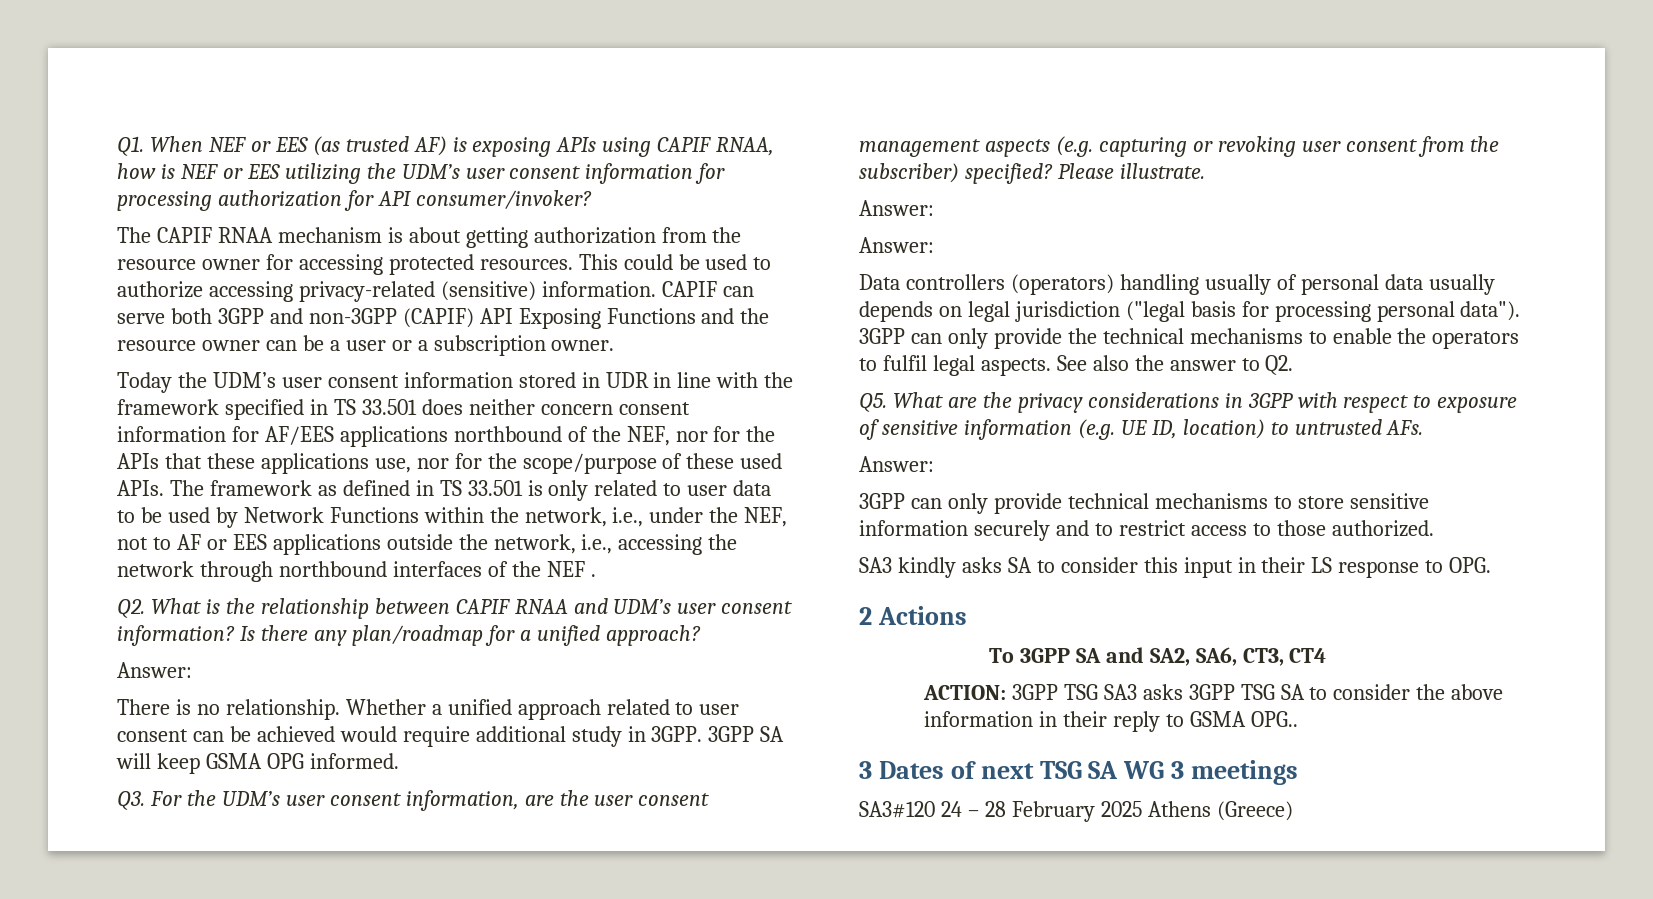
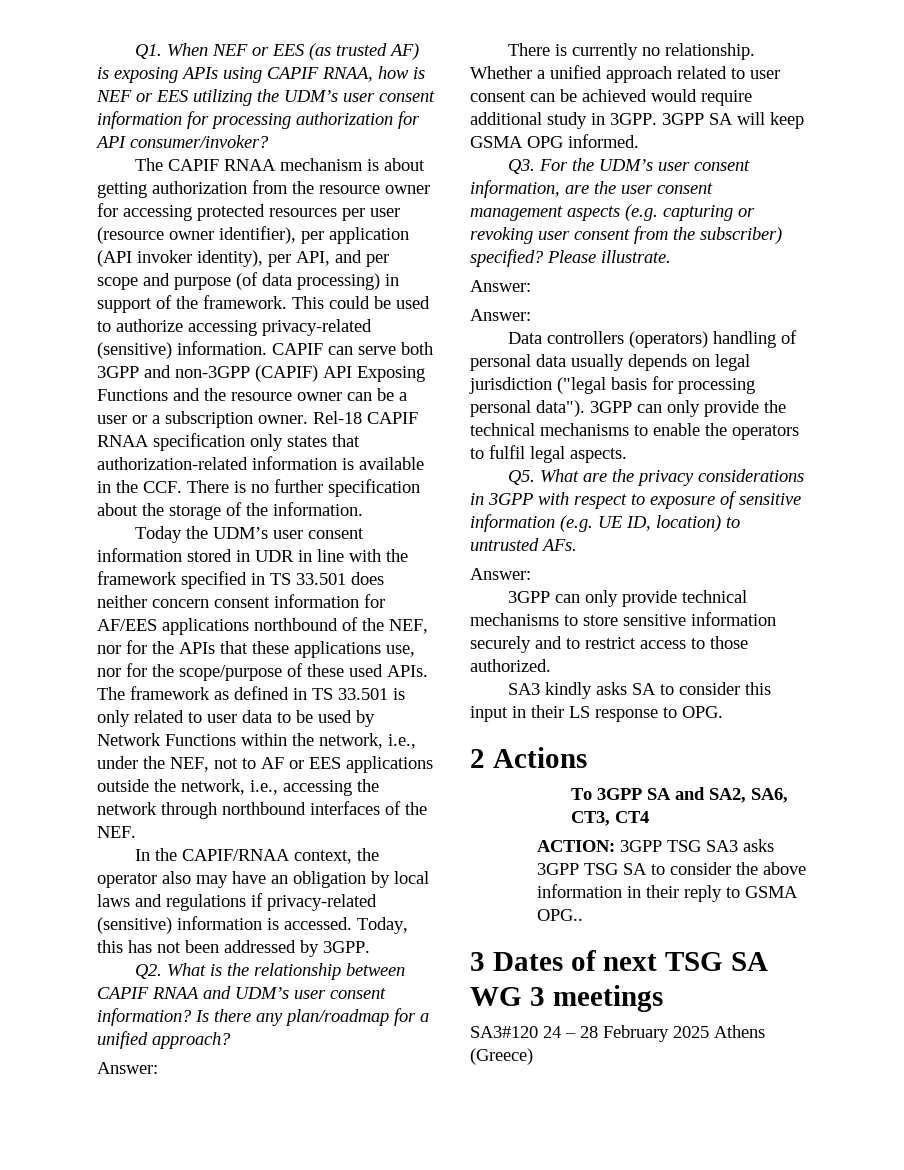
- The CAPIF RNAA mechanism is about getting authorization from the resource owner for accessing protected resources.
+ The CAPIF RNAA mechanism is about getting authorization from the resource owner for accessing protected resources per user (resource owner identifier), per application (API invoker identity), per API, and per scope and purpose (of data processing) in support of the framework.
+ Rel-18 CAPIF RNAA specification only states that authorization-related information is available in the CCF. There is no further specification about the storage of the information.
- The framework as defined in TS 33.501 is only related to user data to be used by Network Functions within the network, i.e., under the NEF, not to AF or EES applications outside the network, i.e., accessing the network through northbound interfaces of the NEF .
+ The framework as defined in TS 33.501 is only related to user data to be used by Network Functions within the network, i.e., under the NEF, not to AF or EES applications outside the network, i.e., accessing the network through northbound interfaces of the NEF.
+ In the CAPIF/RNAA context, the operator also may have an obligation by local laws and regulations if privacy-related (sensitive) information is accessed. Today, this has not been addressed by 3GPP.
- There is no relationship.
+ There is currently no relationship.
- Data controllers (operators) handling usually of personal data usually depends on legal jurisdiction ("legal basis for processing personal data").
+ Data controllers (operators) handling of personal data usually depends on legal jurisdiction ("legal basis for processing personal data").
- See also the answer to Q2.

